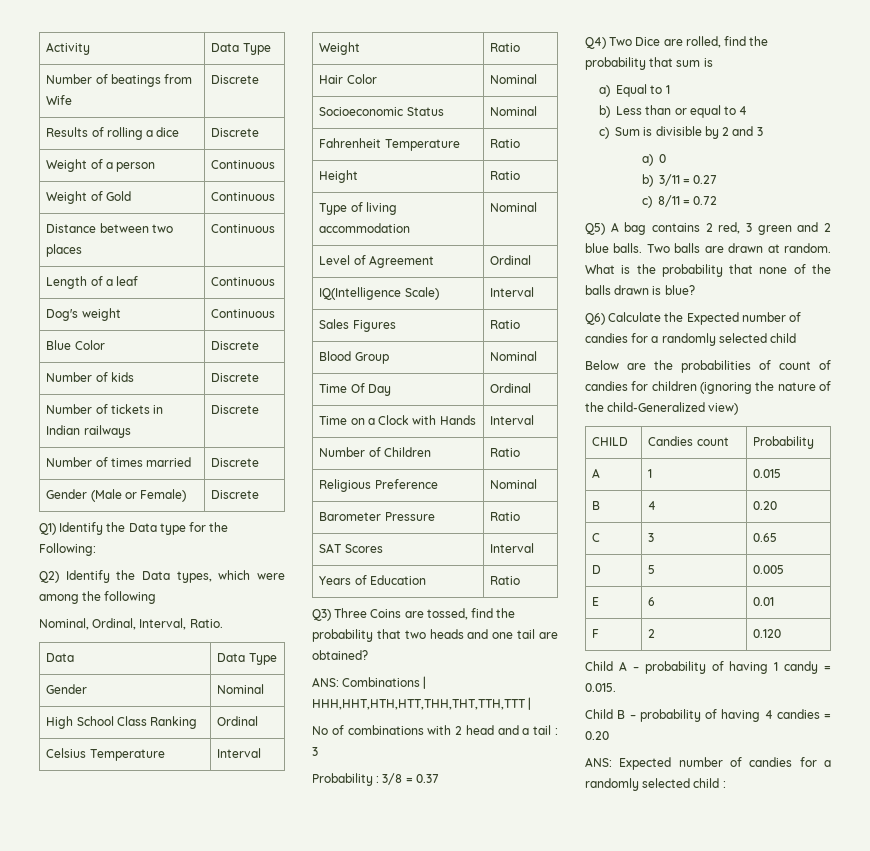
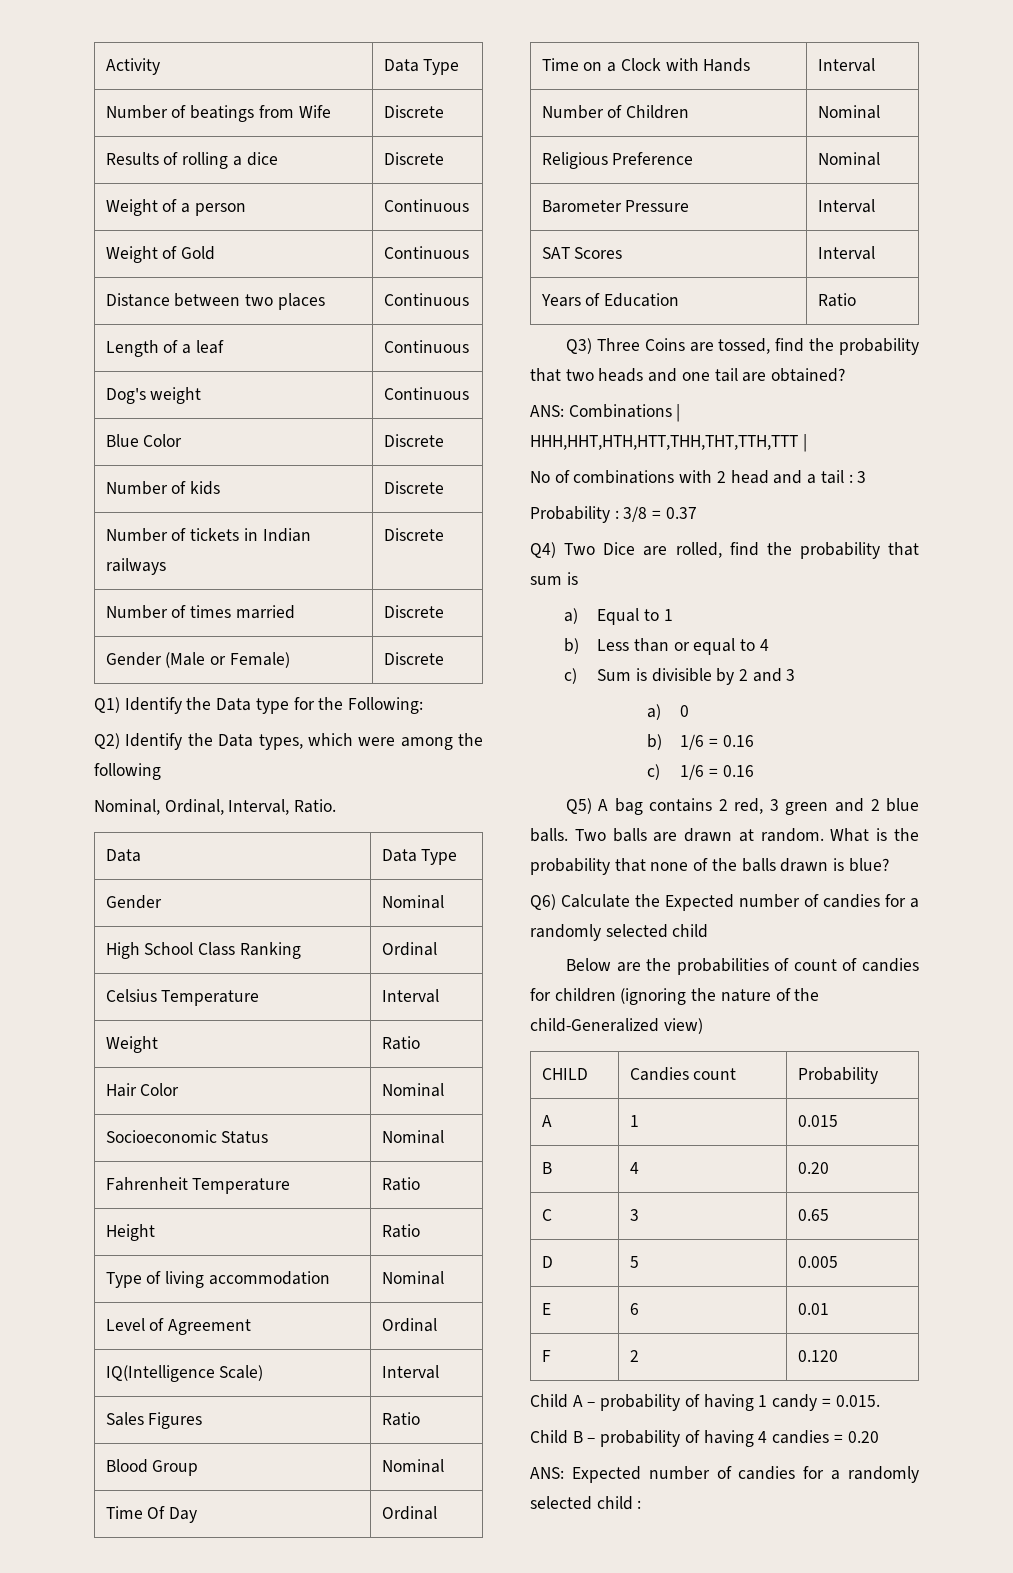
- Number of Children | Ratio
+ Number of Children | Nominal
- Barometer Pressure | Ratio
+ Barometer Pressure | Interval
- b) 3/11 = 0.27
- c) 8/11 = 0.72
+ b) 1/6 = 0.16
+ c) 1/6 = 0.16

